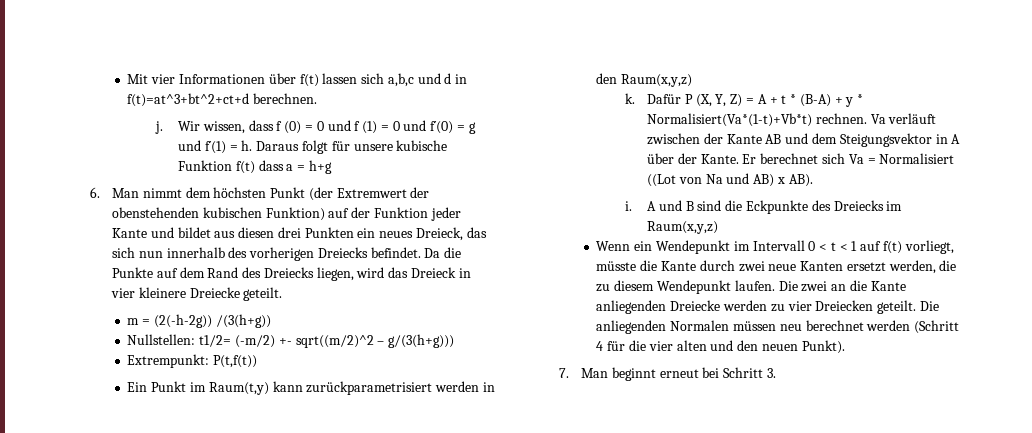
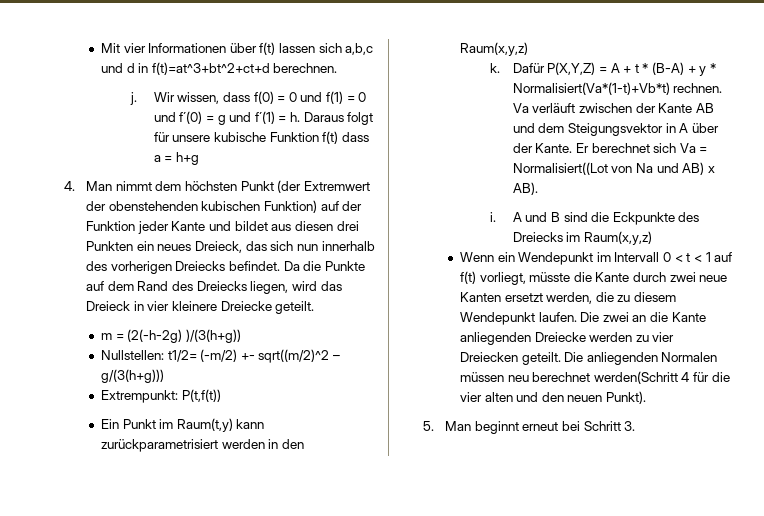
- Wir wissen, dass f (0) = 0 und f (1) = 0 und f´(0) = g und f´(1) = h.
+ Wir wissen, dass f(0) = 0 und f(1) = 0 und f´(0) = g und f´(1) = h.
- 6. Man nimmt dem höchsten Punkt (der Extremwert der obenstehenden kubischen Funktion) auf der Funktion jeder Kante und bildet aus diesen drei Punkten ein neues Dreieck, das sich nun innerhalb des vorherigen Dreiecks befindet.
+ 4. Man nimmt dem höchsten Punkt (der Extremwert der obenstehenden kubischen Funktion) auf der Funktion jeder Kante und bildet aus diesen drei Punkten ein neues Dreieck, das sich nun innerhalb des vorherigen Dreiecks befindet.
- m = (2(-h-2g)) /(3(h+g))
+ m = (2(-h-2g) )/(3(h+g))
- Dafür P (X, Y, Z) = A + t * (B-A) + y * Normalisiert(Va*(1-t)+Vb*t) rechnen.
+ Dafür P(X,Y,Z) = A + t * (B-A) + y * Normalisiert(Va*(1-t)+Vb*t) rechnen.
- Er berechnet sich Va = Normalisiert ((Lot von Na und AB) x AB).
+ Er berechnet sich Va = Normalisiert((Lot von Na und AB) x AB).
- Die anliegenden Normalen müssen neu berechnet werden (Schritt 4 für die vier alten und den neuen Punkt).
+ Die anliegenden Normalen müssen neu berechnet werden(Schritt 4 für die vier alten und den neuen Punkt).
- 7. Man beginnt erneut bei Schritt 3.
+ 5. Man beginnt erneut bei Schritt 3.

